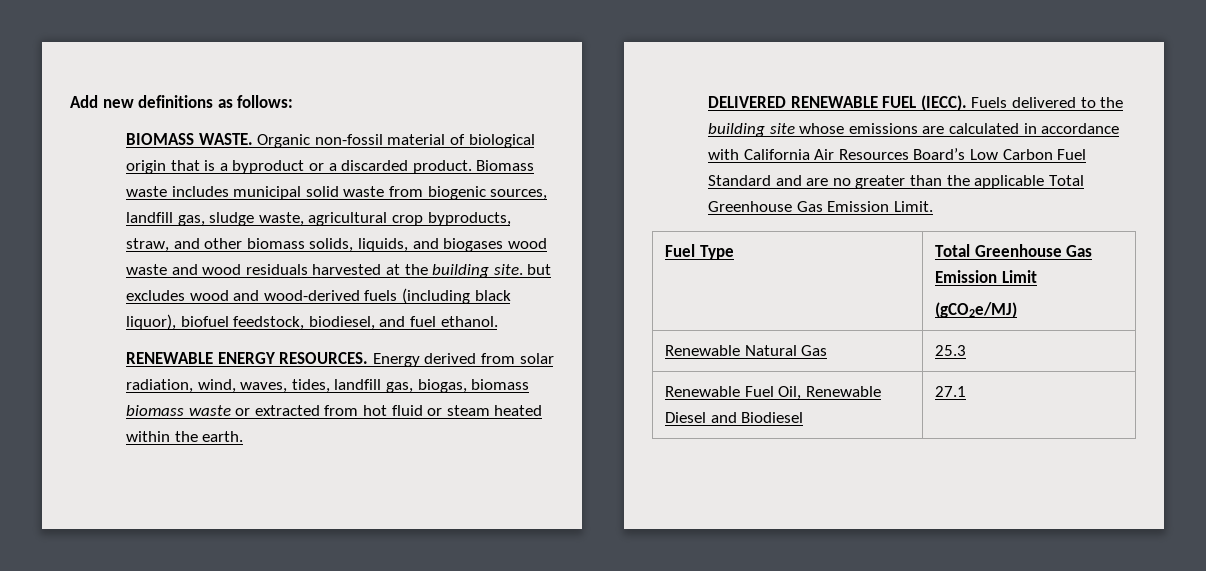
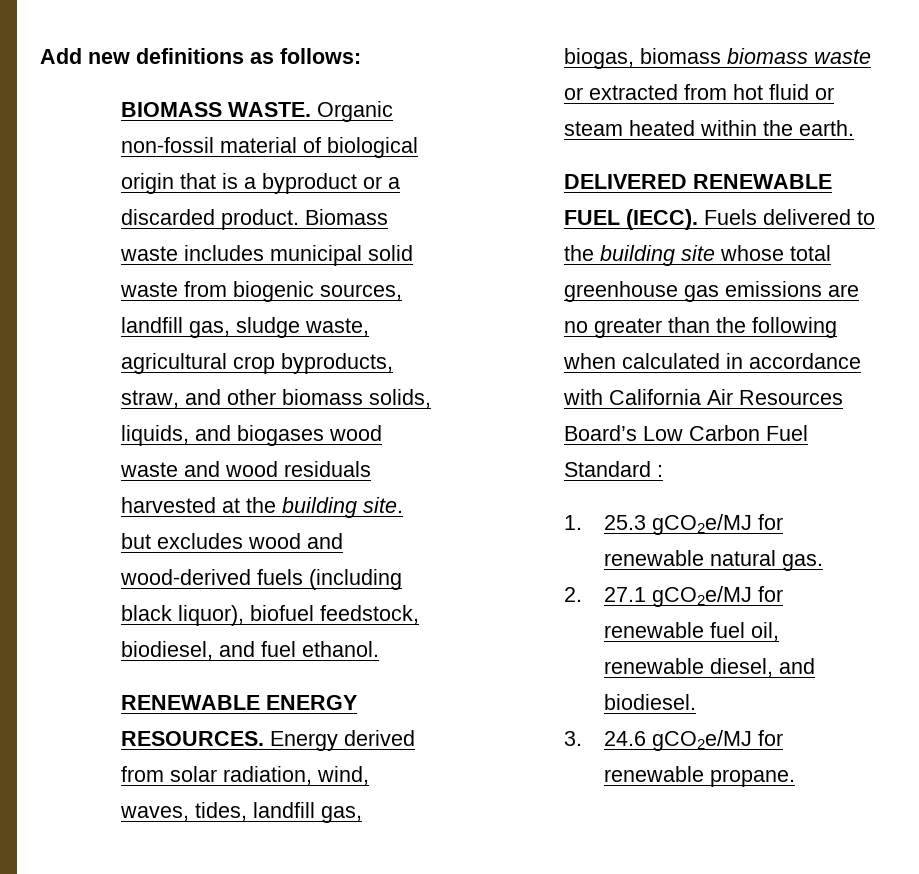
- Fuels delivered to the building site whose emissions are calculated in accordance with California Air Resources Board’s Low Carbon Fuel Standard and are no greater than the applicable Total Greenhouse Gas Emission Limit.
- Fuel Type | Total Greenhouse Gas Emission Limit
- (gCO2e/MJ)
- Renewable Natural Gas | 25.3
- Renewable Fuel Oil, Renewable Diesel and Biodiesel | 27.1
+ Fuels delivered to the building site whose total greenhouse gas emissions are no greater than the following when calculated in accordance with California Air Resources Board’s Low Carbon Fuel Standard :
+ 1. 25.3 gCO2e/MJ for renewable natural gas.
+ 2. 27.1 gCO2e/MJ for renewable fuel oil, renewable diesel, and biodiesel.
+ 3. 24.6 gCO2e/MJ for renewable propane.

